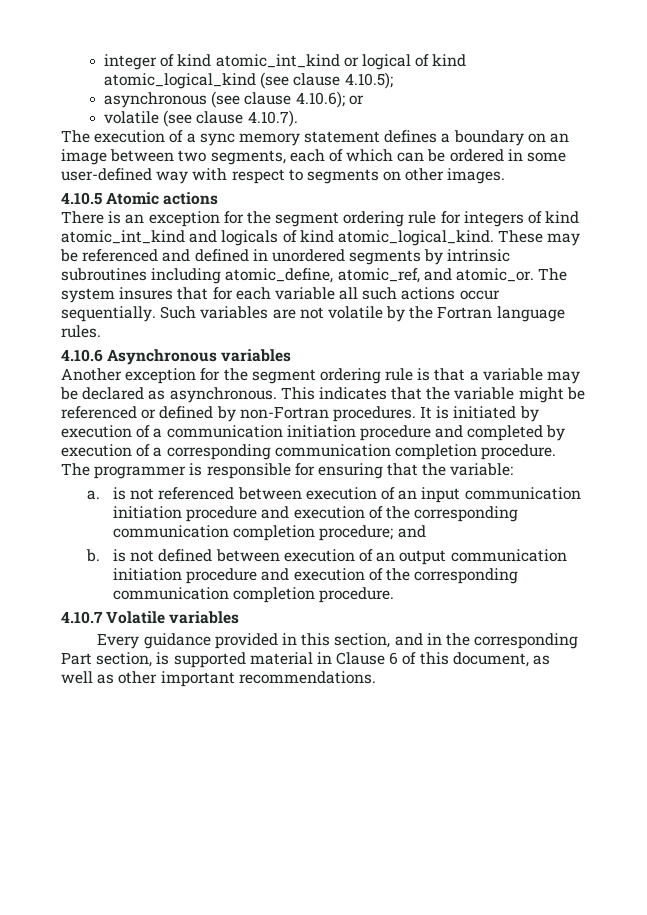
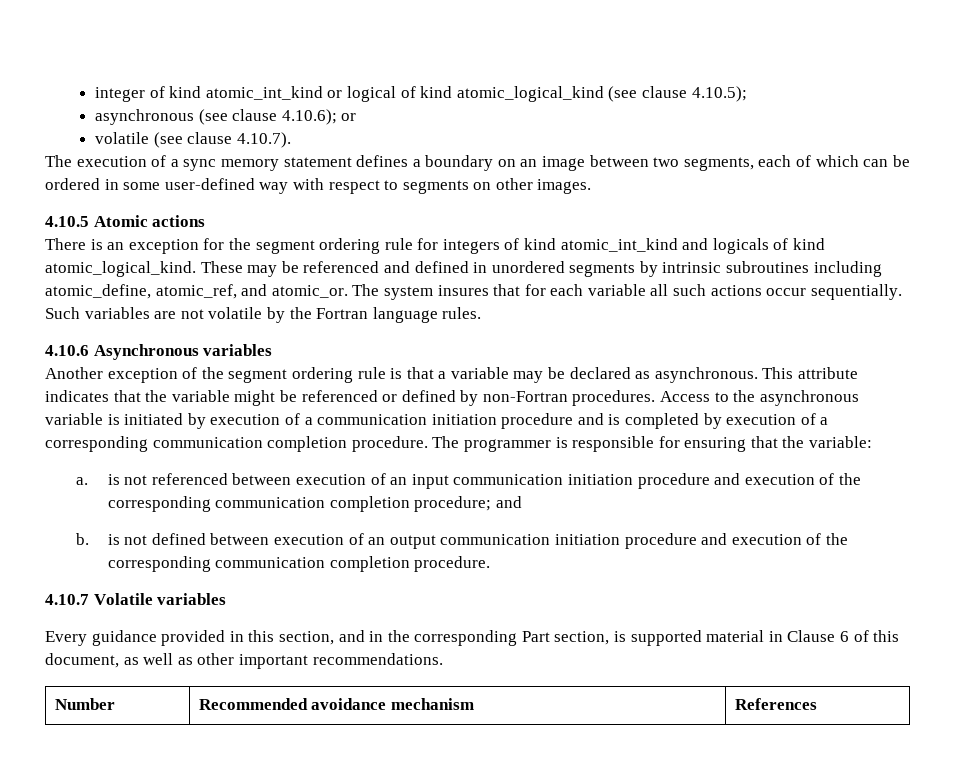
- Another exception for the segment ordering rule is that a variable may be declared as asynchronous.
+ Another exception of the segment ordering rule is that a variable may be declared as asynchronous.
- This indicates that the variable might be referenced or defined by non-Fortran procedures.
+ This attribute indicates that the variable might be referenced or defined by non-Fortran procedures.
- It is initiated by execution of a communication initiation procedure and completed by execution of a corresponding communication completion procedure.
+ Access to the asynchronous variable is initiated by execution of a communication initiation procedure and is completed by execution of a corresponding communication completion procedure.
+ Number | Recommended avoidance mechanism | References

